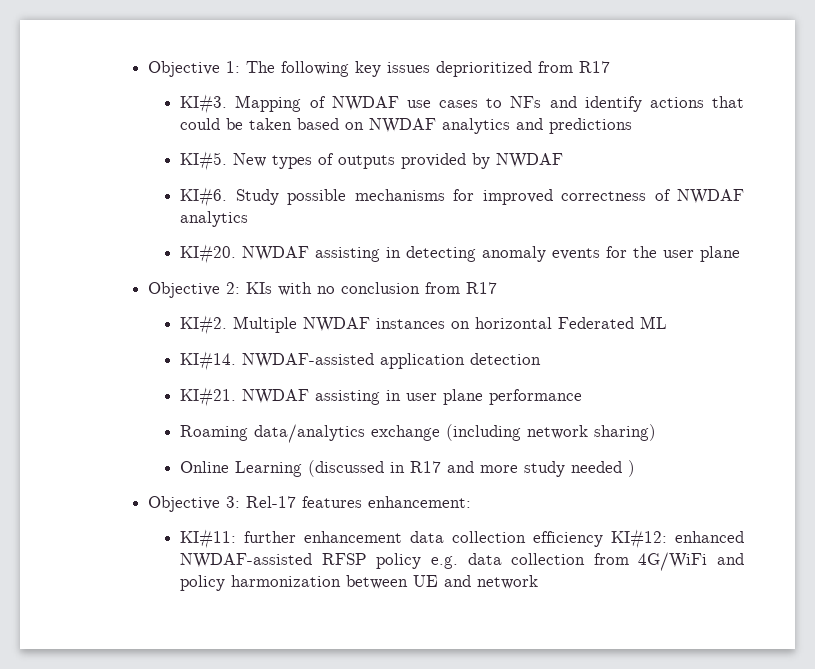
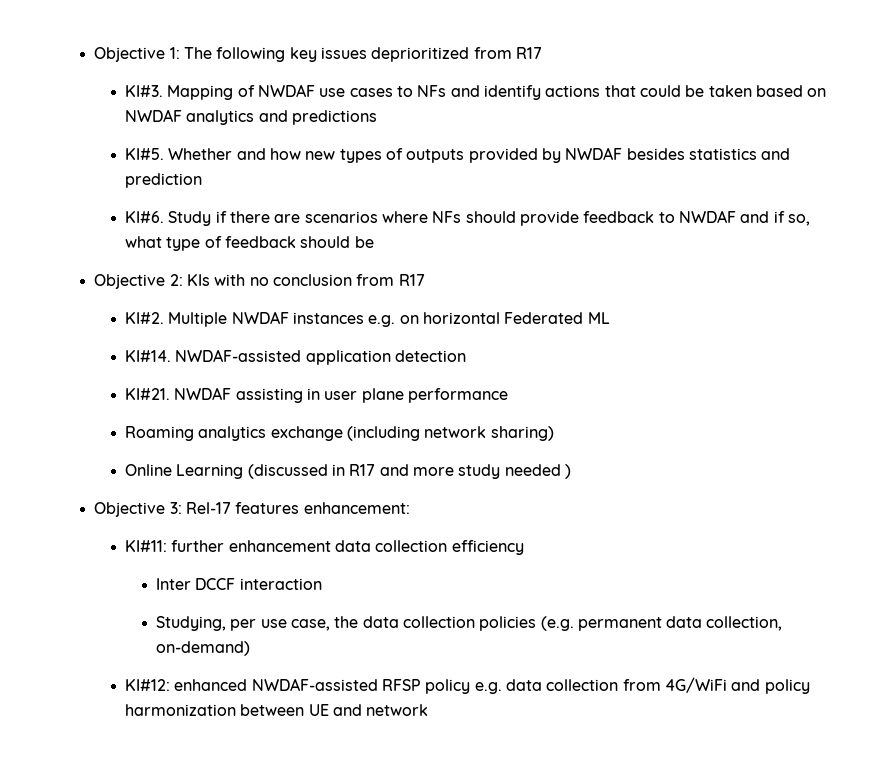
- New types of outputs provided by NWDAF
- KI#6. Study possible mechanisms for improved correctness of NWDAF analytics
- KI#20. NWDAF assisting in detecting anomaly events for the user plane
+ Whether and how new types of outputs provided by NWDAF besides statistics and prediction
+ KI#6. Study if there are scenarios where NFs should provide feedback to NWDAF and if so, what type of feedback should be
- Multiple NWDAF instances on horizontal Federated ML
+ Multiple NWDAF instances e.g. on horizontal Federated ML
- Roaming data/analytics exchange (including network sharing)
+ Roaming analytics exchange (including network sharing)
- KI#11: further enhancement data collection efficiency KI#12: enhanced NWDAF-assisted RFSP policy e.g. data collection from 4G/WiFi and policy harmonization between UE and network
+ KI#11: further enhancement data collection efficiency
+ Inter DCCF interaction
+ Studying, per use case, the data collection policies (e.g. permanent data collection, on-demand)
+ KI#12: enhanced NWDAF-assisted RFSP policy e.g. data collection from 4G/WiFi and policy harmonization between UE and network

